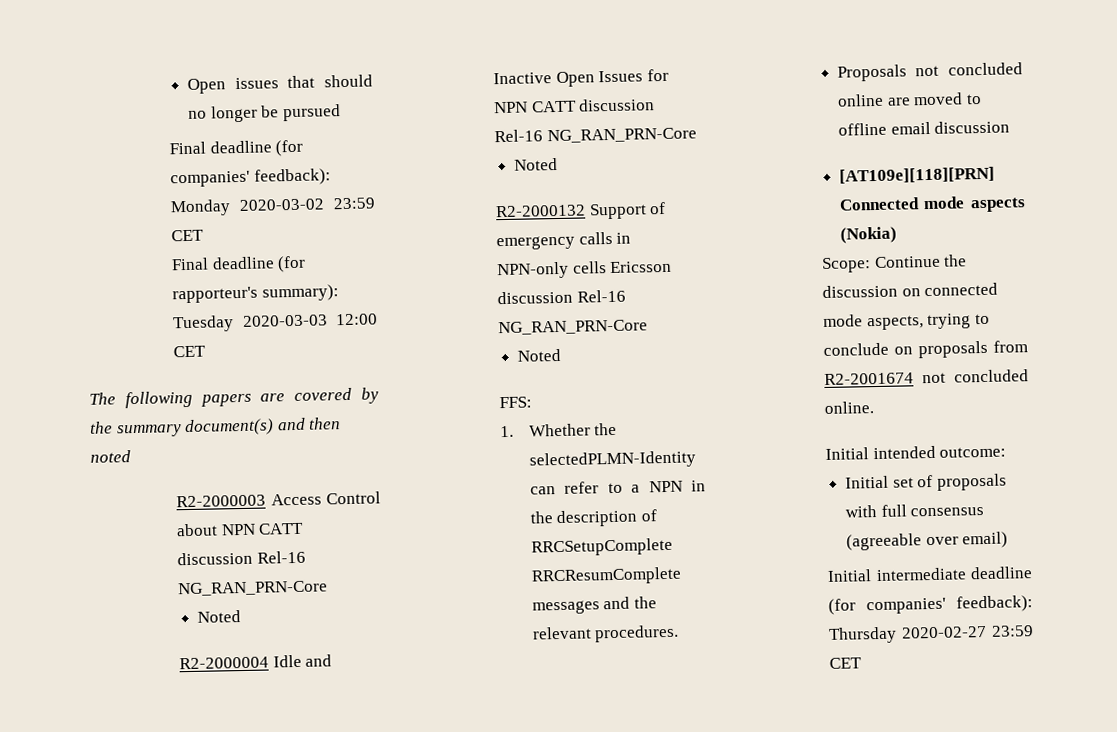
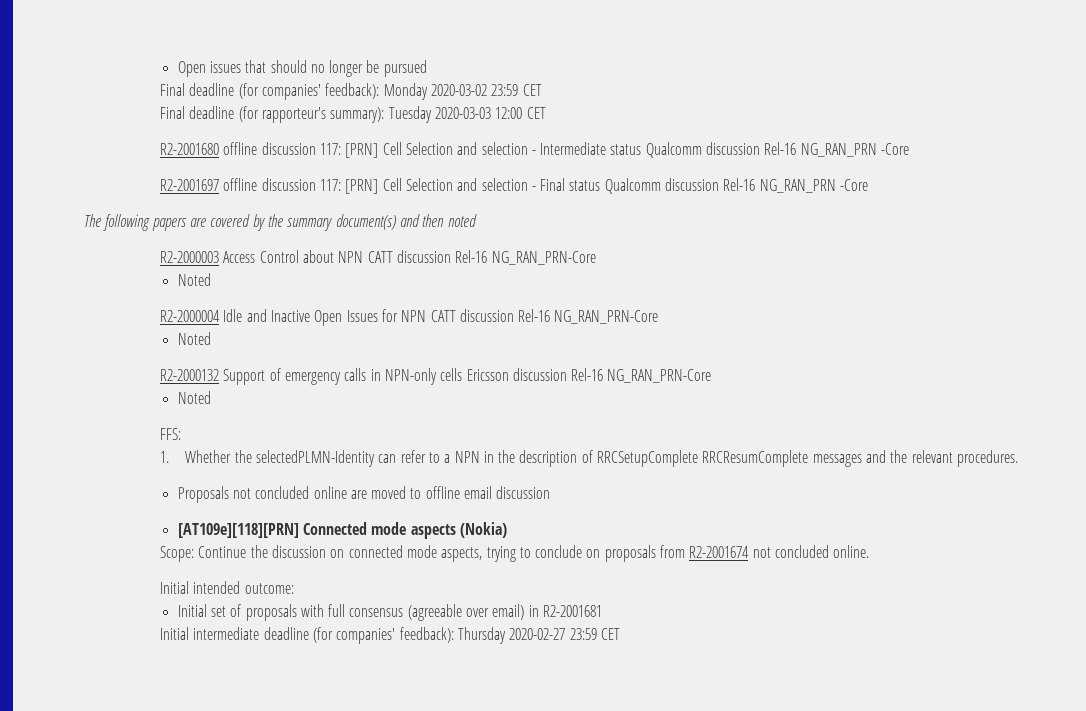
+ R2-2001680 offline discussion 117: [PRN] Cell Selection and selection - Intermediate status Qualcomm discussion Rel-16 NG_RAN_PRN -Core
+ R2-2001697 offline discussion 117: [PRN] Cell Selection and selection - Final status Qualcomm discussion Rel-16 NG_RAN_PRN -Core
- Initial set of proposals with full consensus (agreeable over email)
+ Initial set of proposals with full consensus (agreeable over email) in R2-2001681

